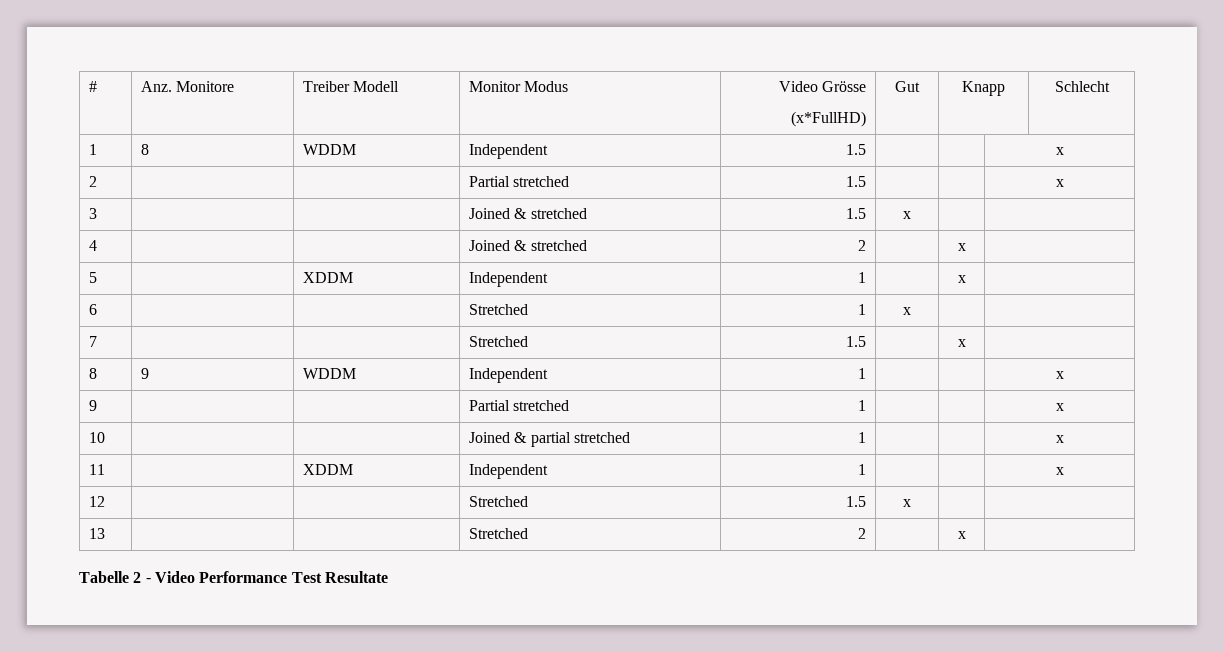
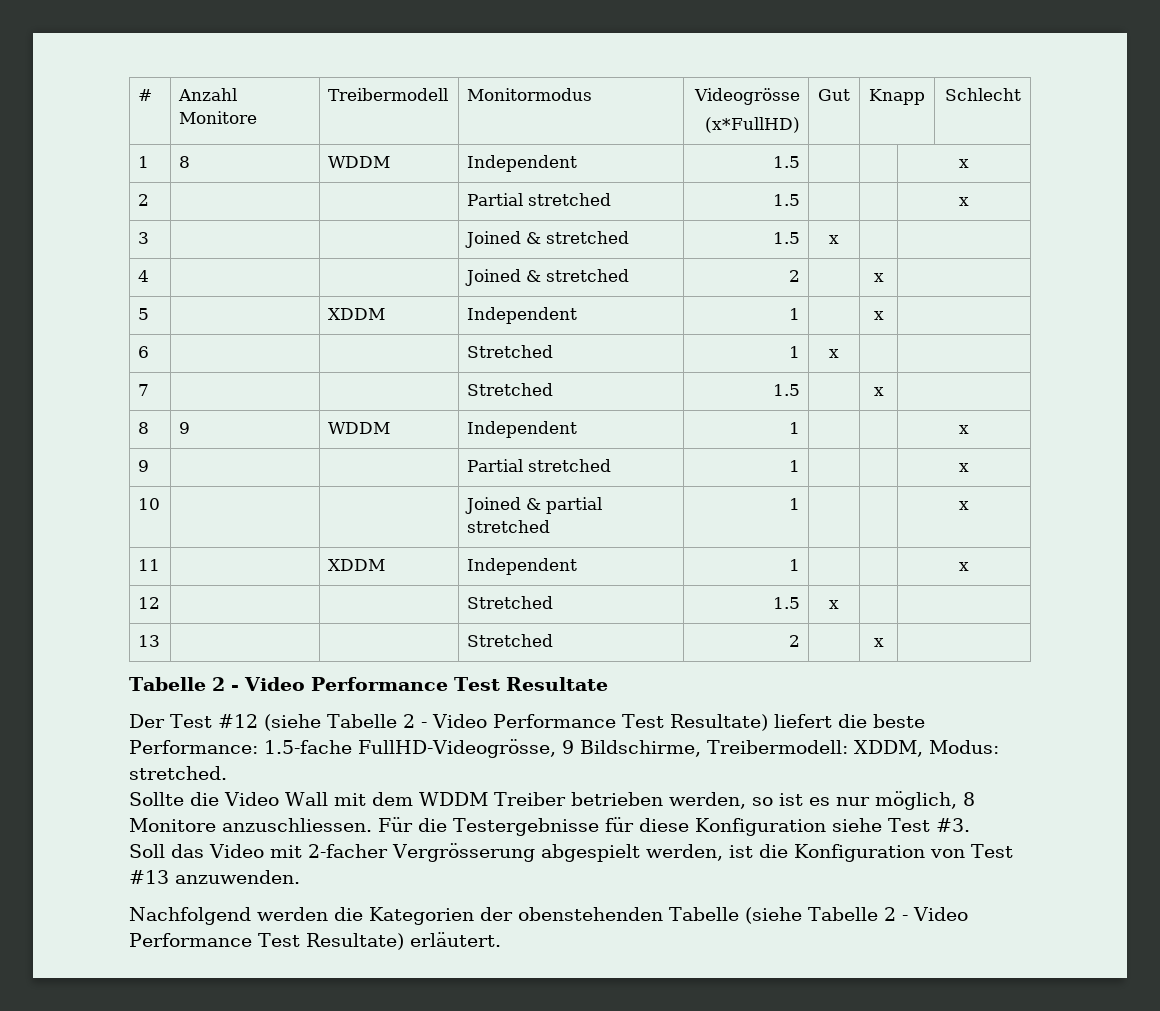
- # | Anz. Monitore | Treiber Modell | Monitor Modus | Video Grösse
+ # | Anzahl Monitore | Treibermodell | Monitormodus | Videogrösse
+ Der Test #12 (siehe Tabelle 2 - Video Performance Test Resultate) liefert die beste Performance: 1.5-fache FullHD-Videogrösse, 9 Bildschirme, Treibermodell: XDDM, Modus: stretched.
+ Sollte die Video Wall mit dem WDDM Treiber betrieben werden, so ist es nur möglich, 8 Monitore anzuschliessen. Für die Testergebnisse für diese Konfiguration siehe Test #3.
+ Soll das Video mit 2-facher Vergrösserung abgespielt werden, ist die Konfiguration von Test #13 anzuwenden.
+ Nachfolgend werden die Kategorien der obenstehenden Tabelle (siehe Tabelle 2 - Video Performance Test Resultate) erläutert.

